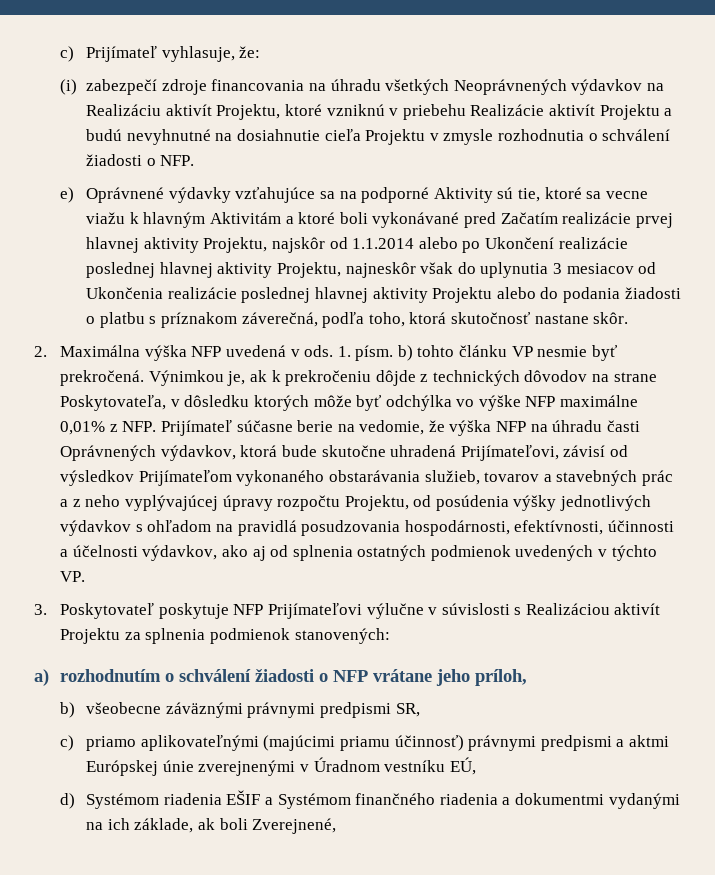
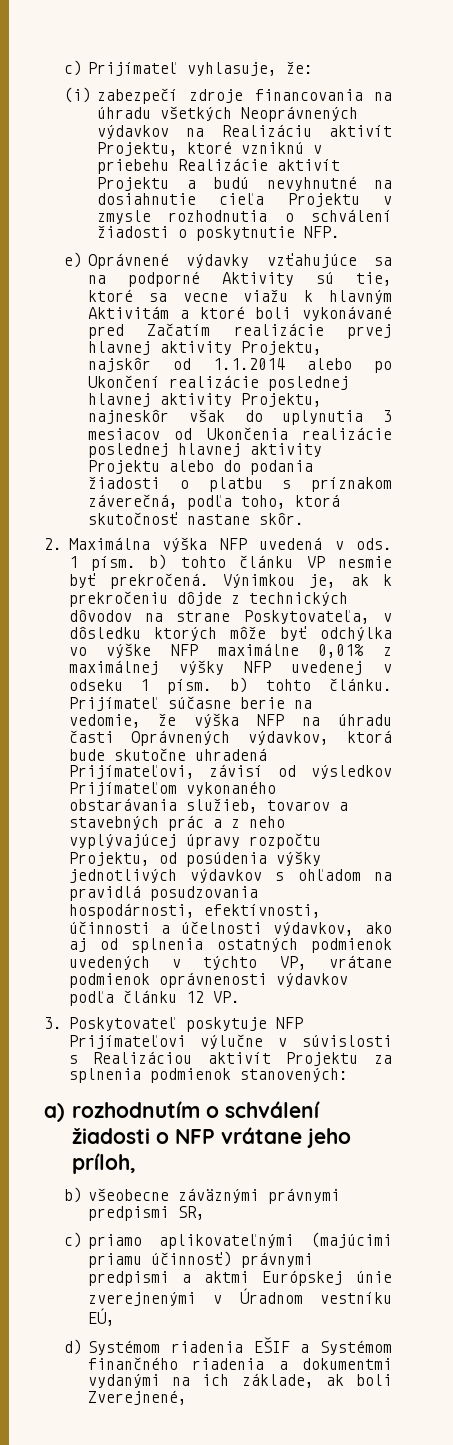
- (i) zabezpečí zdroje financovania na úhradu všetkých Neoprávnených výdavkov na Realizáciu aktivít Projektu, ktoré vzniknú v priebehu Realizácie aktivít Projektu a budú nevyhnutné na dosiahnutie cieľa Projektu v zmysle rozhodnutia o schválení žiadosti o NFP.
+ (i) zabezpečí zdroje financovania na úhradu všetkých Neoprávnených výdavkov na Realizáciu aktivít Projektu, ktoré vzniknú v priebehu Realizácie aktivít Projektu a budú nevyhnutné na dosiahnutie cieľa Projektu v zmysle rozhodnutia o schválení žiadosti o poskytnutie NFP.
- 1. písm. b) tohto článku VP nesmie byť prekročená.
+ 1 písm. b) tohto článku VP nesmie byť prekročená.
- Výnimkou je, ak k prekročeniu dôjde z technických dôvodov na strane Poskytovateľa, v dôsledku ktorých môže byť odchýlka vo výške NFP maximálne 0,01% z NFP. Prijímateľ súčasne berie na vedomie, že výška NFP na úhradu časti Oprávnených výdavkov, ktorá bude skutočne uhradená Prijímateľovi, závisí od výsledkov Prijímateľom vykonaného obstarávania služieb, tovarov a stavebných prác a z neho vyplývajúcej úpravy rozpočtu Projektu, od posúdenia výšky jednotlivých výdavkov s ohľadom na pravidlá posudzovania hospodárnosti, efektívnosti, účinnosti a účelnosti výdavkov, ako aj od splnenia ostatných podmienok uvedených v týchto VP.
+ Výnimkou je, ak k prekročeniu dôjde z technických dôvodov na strane Poskytovateľa, v dôsledku ktorých môže byť odchýlka vo výške NFP maximálne 0,01% z maximálnej výšky NFP uvedenej v odseku 1 písm. b) tohto článku. Prijímateľ súčasne berie na vedomie, že výška NFP na úhradu časti Oprávnených výdavkov, ktorá bude skutočne uhradená Prijímateľovi, závisí od výsledkov Prijímateľom vykonaného obstarávania služieb, tovarov a stavebných prác a z neho vyplývajúcej úpravy rozpočtu Projektu, od posúdenia výšky jednotlivých výdavkov s ohľadom na pravidlá posudzovania hospodárnosti, efektívnosti, účinnosti a účelnosti výdavkov, ako aj od splnenia ostatných podmienok uvedených v týchto VP, vrátane podmienok oprávnenosti výdavkov podľa článku 12 VP.

